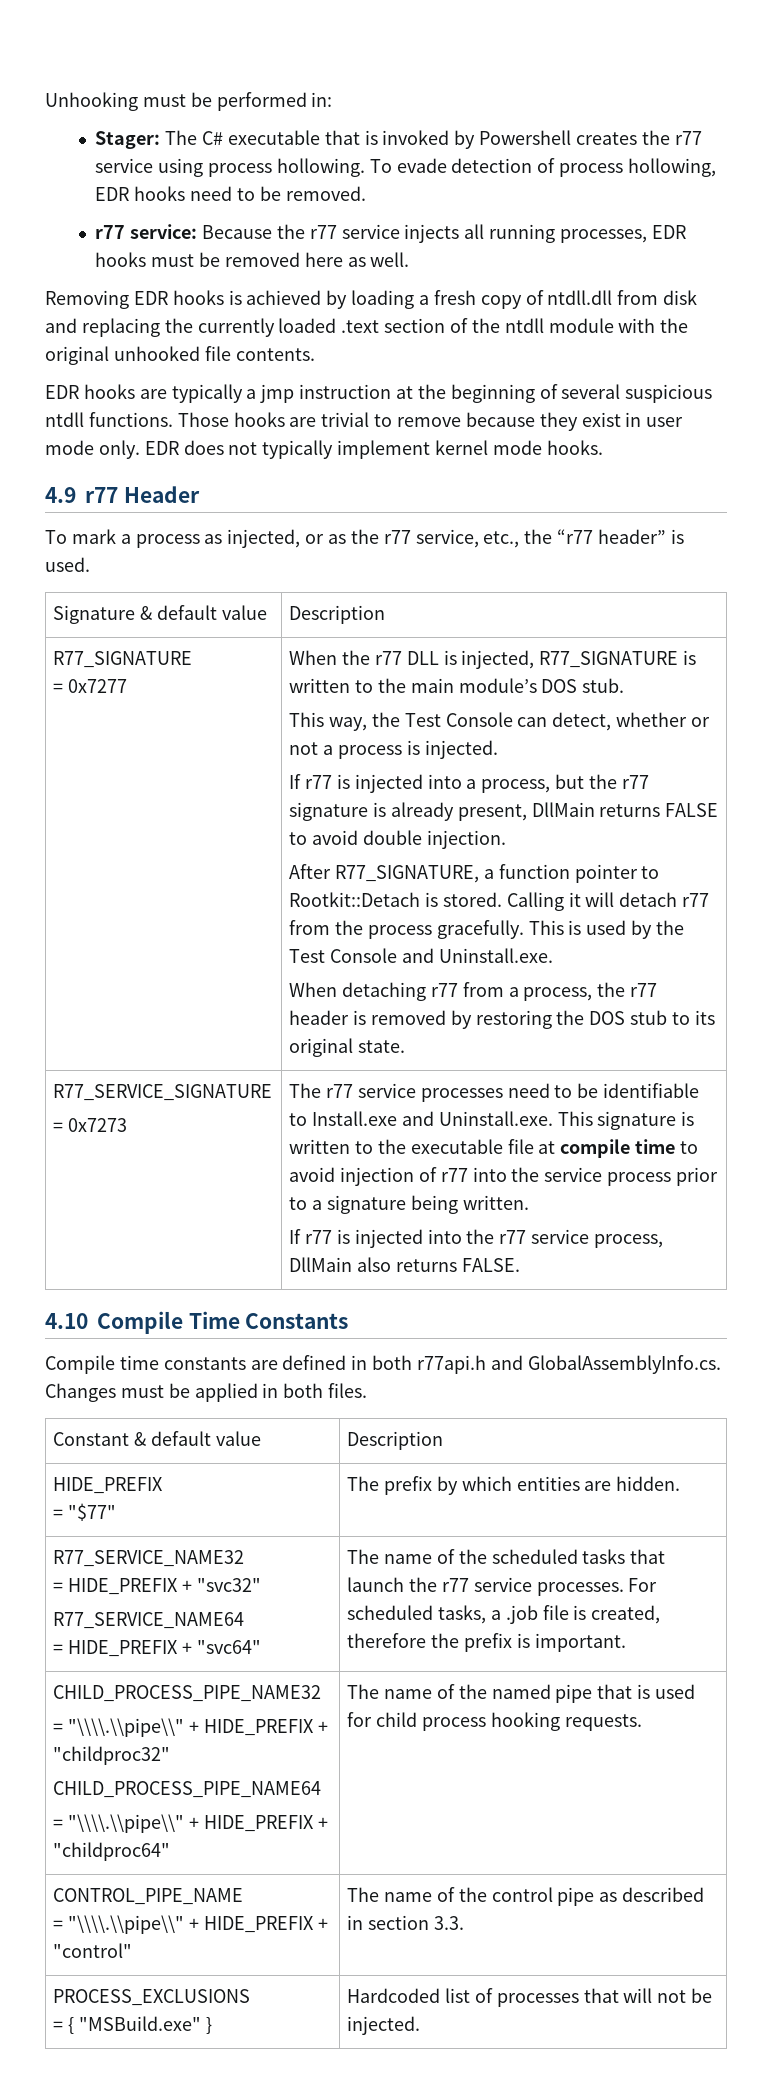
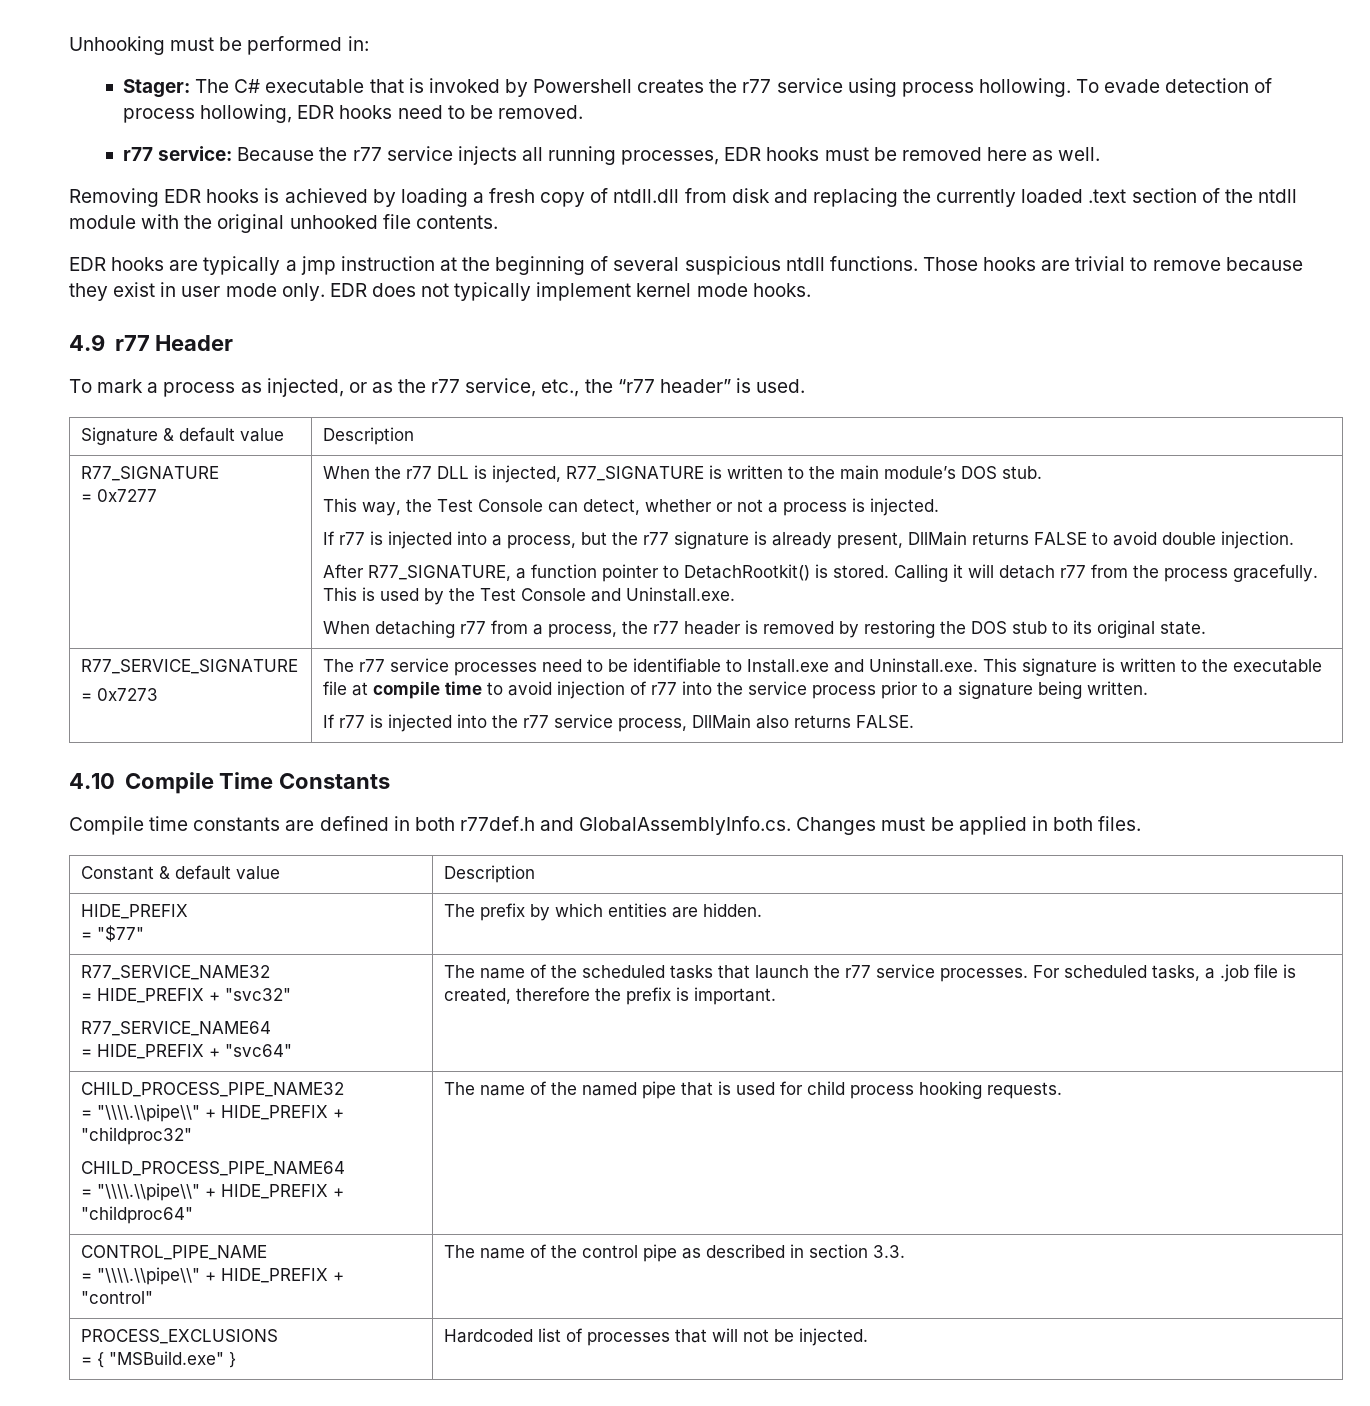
- After R77_SIGNATURE, a function pointer to Rootkit::Detach is stored.
+ After R77_SIGNATURE, a function pointer to DetachRootkit() is stored.
- Compile time constants are defined in both r77api.h and GlobalAssemblyInfo.cs. Changes must be applied in both files.
+ Compile time constants are defined in both r77def.h and GlobalAssemblyInfo.cs. Changes must be applied in both files.

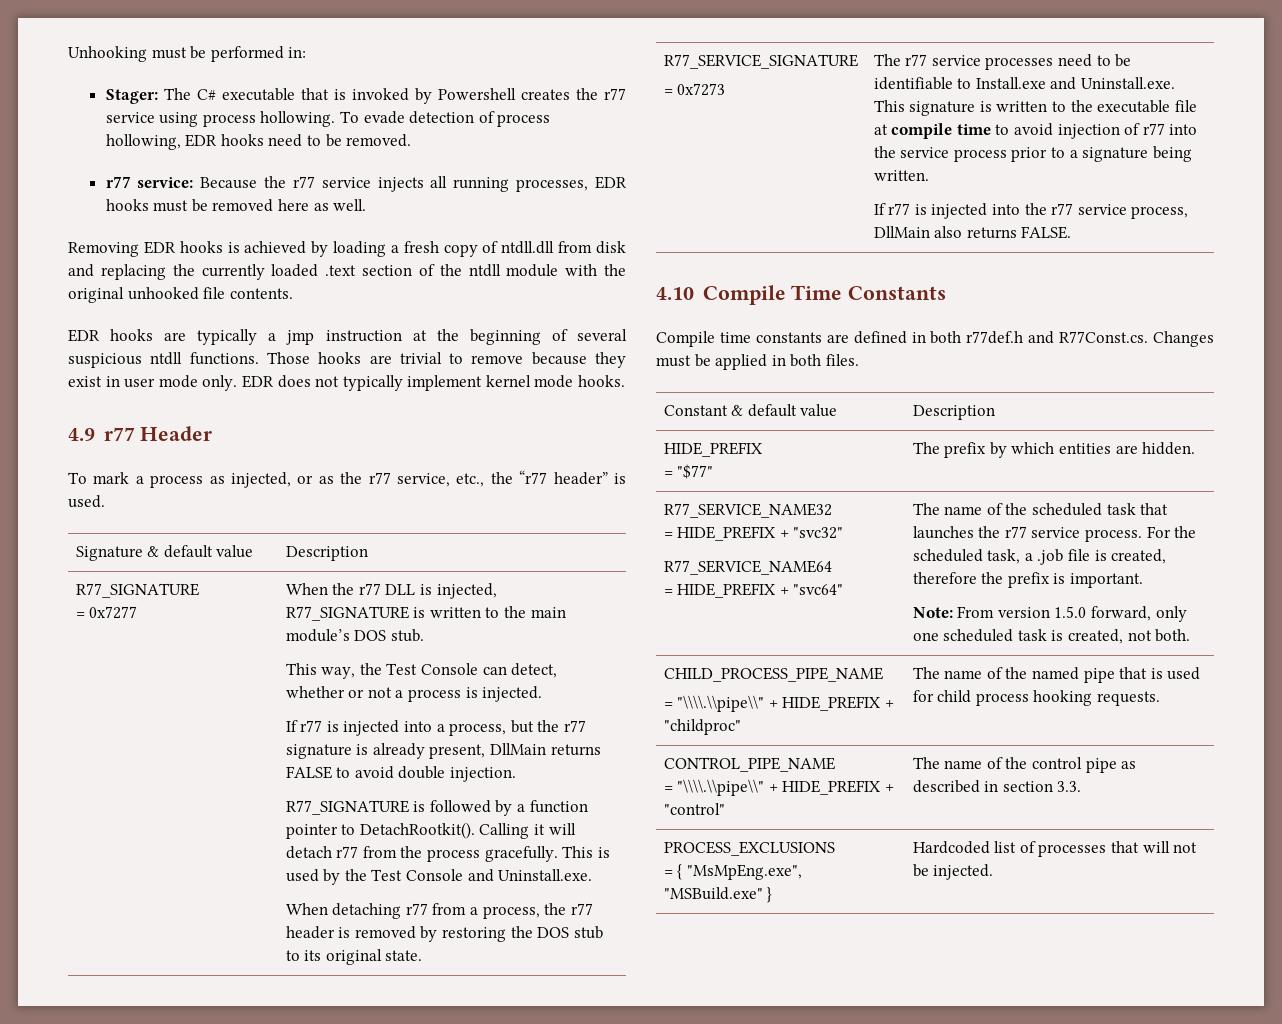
- After R77_SIGNATURE, a function pointer to DetachRootkit() is stored.
+ R77_SIGNATURE is followed by a function pointer to DetachRootkit().
- Compile time constants are defined in both r77def.h and GlobalAssemblyInfo.cs. Changes must be applied in both files.
+ Compile time constants are defined in both r77def.h and R77Const.cs. Changes must be applied in both files.
- The name of the scheduled tasks that launch the r77 service processes. For scheduled tasks, a .job file is created, therefore the prefix is important.
+ The name of the scheduled task that launches the r77 service process. For the scheduled task, a .job file is created, therefore the prefix is important.
- CHILD_PROCESS_PIPE_NAME32
- = "\\\\.\\pipe\\" + HIDE_PREFIX + "childproc32"
- CHILD_PROCESS_PIPE_NAME64
- = "\\\\.\\pipe\\" + HIDE_PREFIX + "childproc64" | The name of the named pipe that is used for child process hooking requests.
+ Note: From version 1.5.0 forward, only one scheduled task is created, not both.
+ CHILD_PROCESS_PIPE_NAME
+ = "\\\\.\\pipe\\" + HIDE_PREFIX + "childproc" | The name of the named pipe that is used for child process hooking requests.
  PROCESS_EXCLUSIONS
- = { "MSBuild.exe" } | Hardcoded list of processes that will not be injected.
+ = { "MsMpEng.exe", "MSBuild.exe" } | Hardcoded list of processes that will not be injected.

